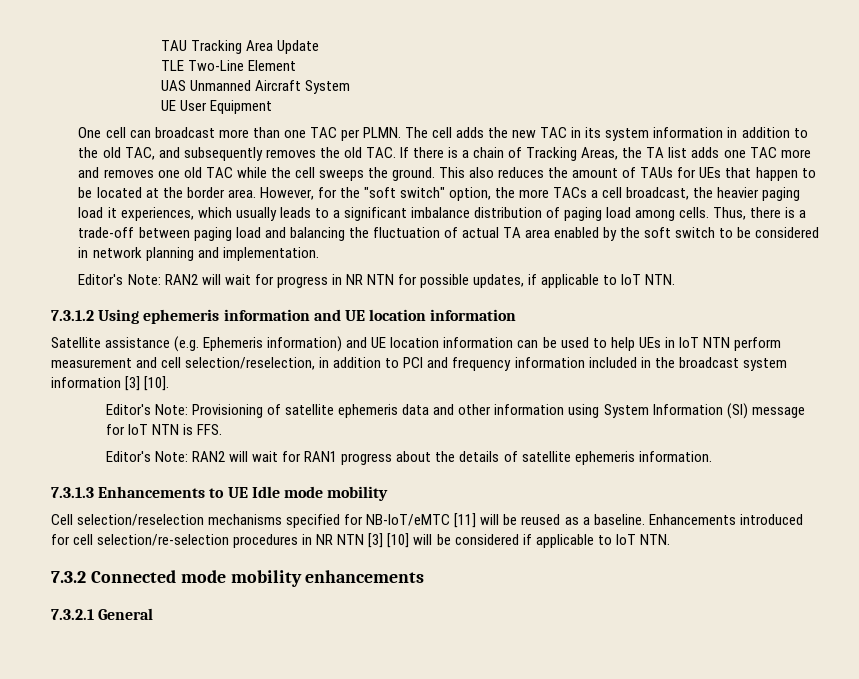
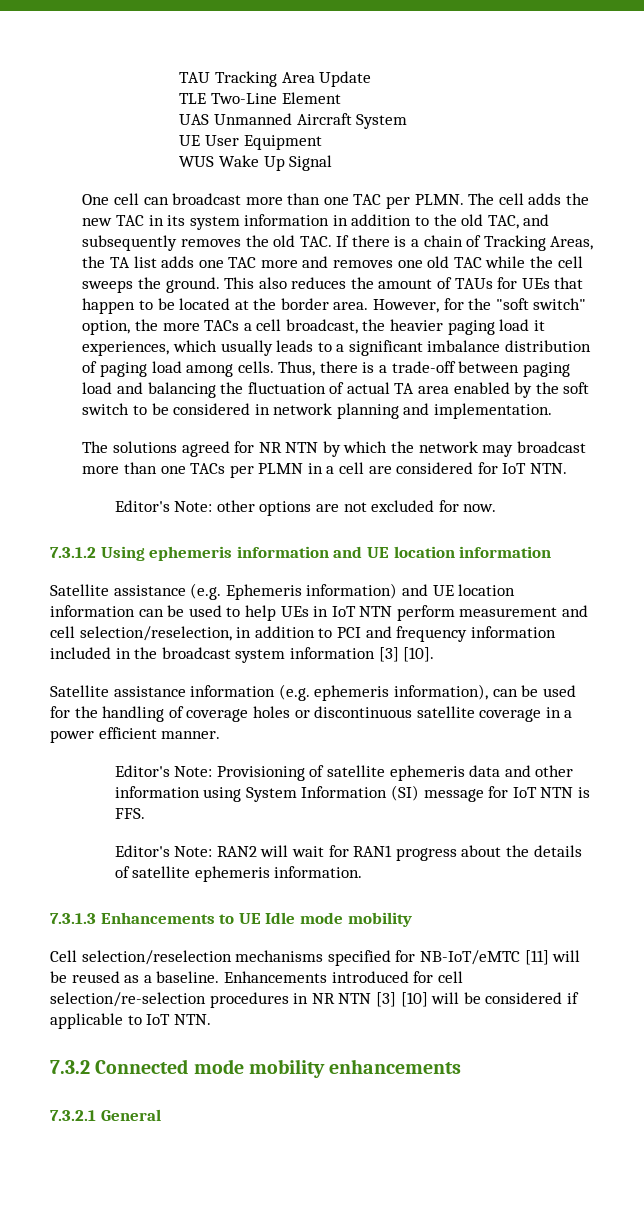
+ WUS Wake Up Signal
- Editor's Note: RAN2 will wait for progress in NR NTN for possible updates, if applicable to IoT NTN.
+ The solutions agreed for NR NTN by which the network may broadcast more than one TACs per PLMN in a cell are considered for IoT NTN.
+ Editor's Note: other options are not excluded for now.
+ Satellite assistance information (e.g. ephemeris information), can be used for the handling of coverage holes or discontinuous satellite coverage in a power efficient manner.

